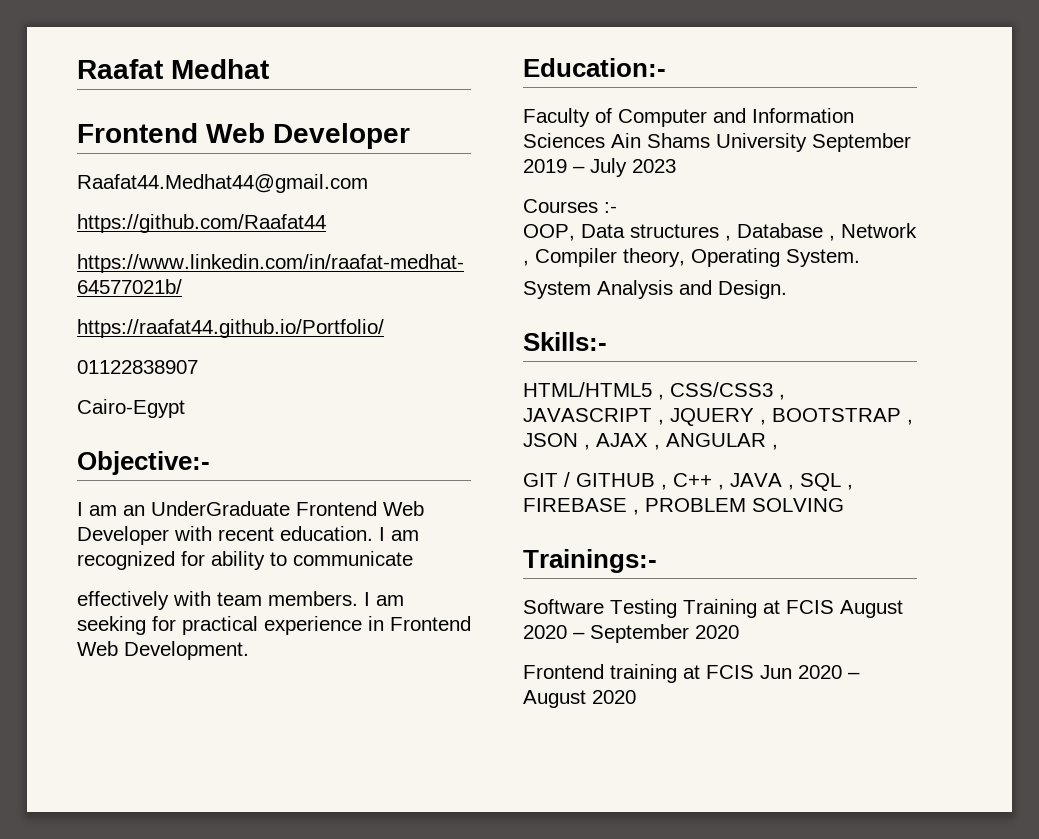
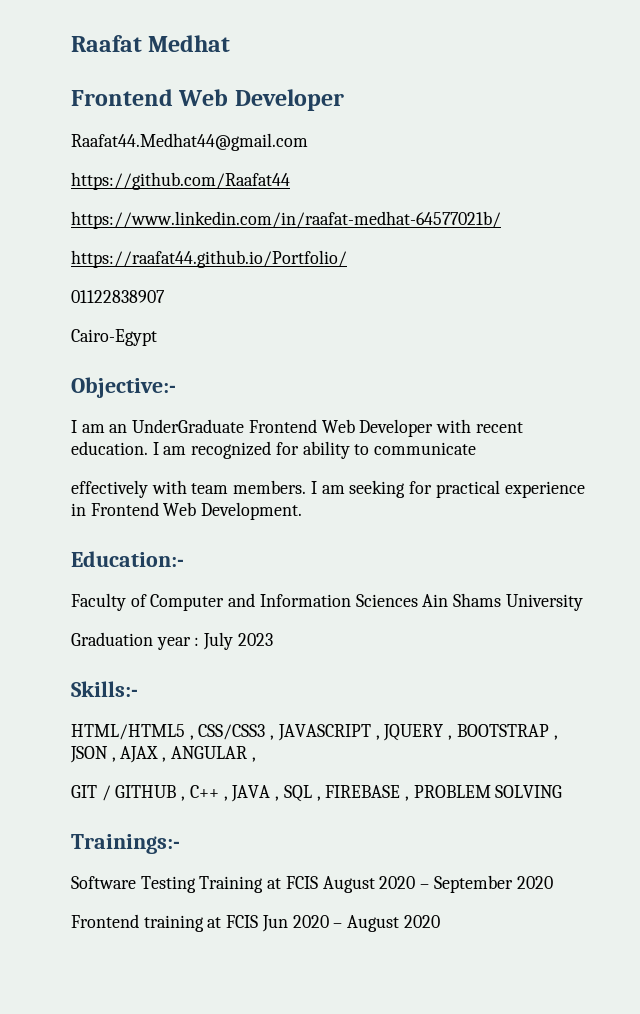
- Faculty of Computer and Information Sciences Ain Shams University September 2019 – July 2023
+ Faculty of Computer and Information Sciences Ain Shams University
+ Graduation year : July 2023
- Courses :-
- OOP, Data structures , Database , Network , Compiler theory, Operating System.
- System Analysis and Design.

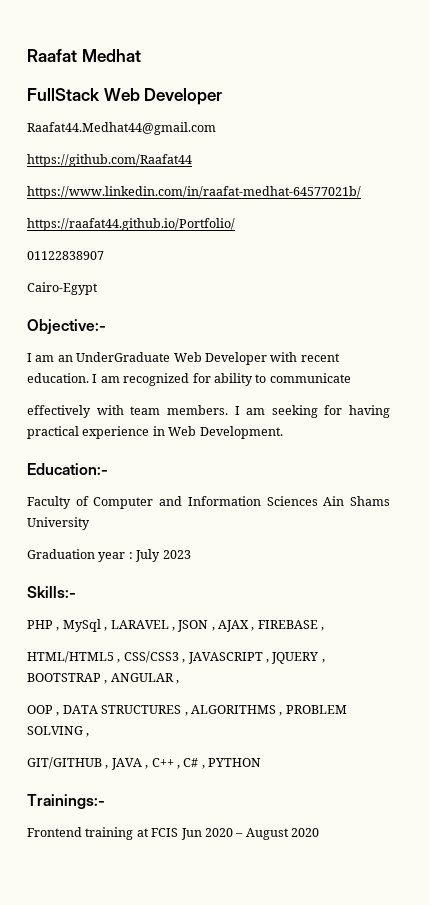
  Raafat Medhat
- Frontend Web Developer
+ FullStack Web Developer
- I am an UnderGraduate Frontend Web Developer with recent education.
+ I am an UnderGraduate Web Developer with recent education.
- I am seeking for practical experience in Frontend Web Development.
+ I am seeking for having practical experience in Web Development.
+ PHP , MySql , LARAVEL , JSON , AJAX , FIREBASE ,
- HTML/HTML5 , CSS/CSS3 , JAVASCRIPT , JQUERY , BOOTSTRAP , JSON , AJAX , ANGULAR ,
- GIT / GITHUB , C++ , JAVA , SQL , FIREBASE , PROBLEM SOLVING
+ HTML/HTML5 , CSS/CSS3 , JAVASCRIPT , JQUERY , BOOTSTRAP , ANGULAR ,
+ OOP , DATA STRUCTURES , ALGORITHMS , PROBLEM SOLVING ,
+ GIT/GITHUB , JAVA , C++ , C# , PYTHON
  Trainings:-
- Software Testing Training at FCIS August 2020 – September 2020

